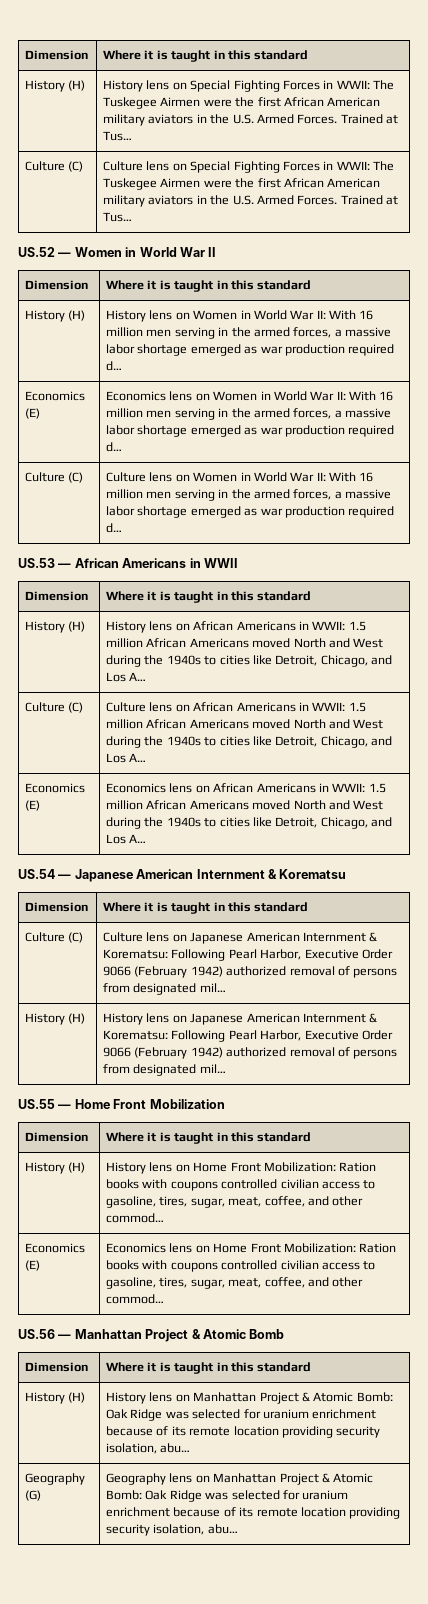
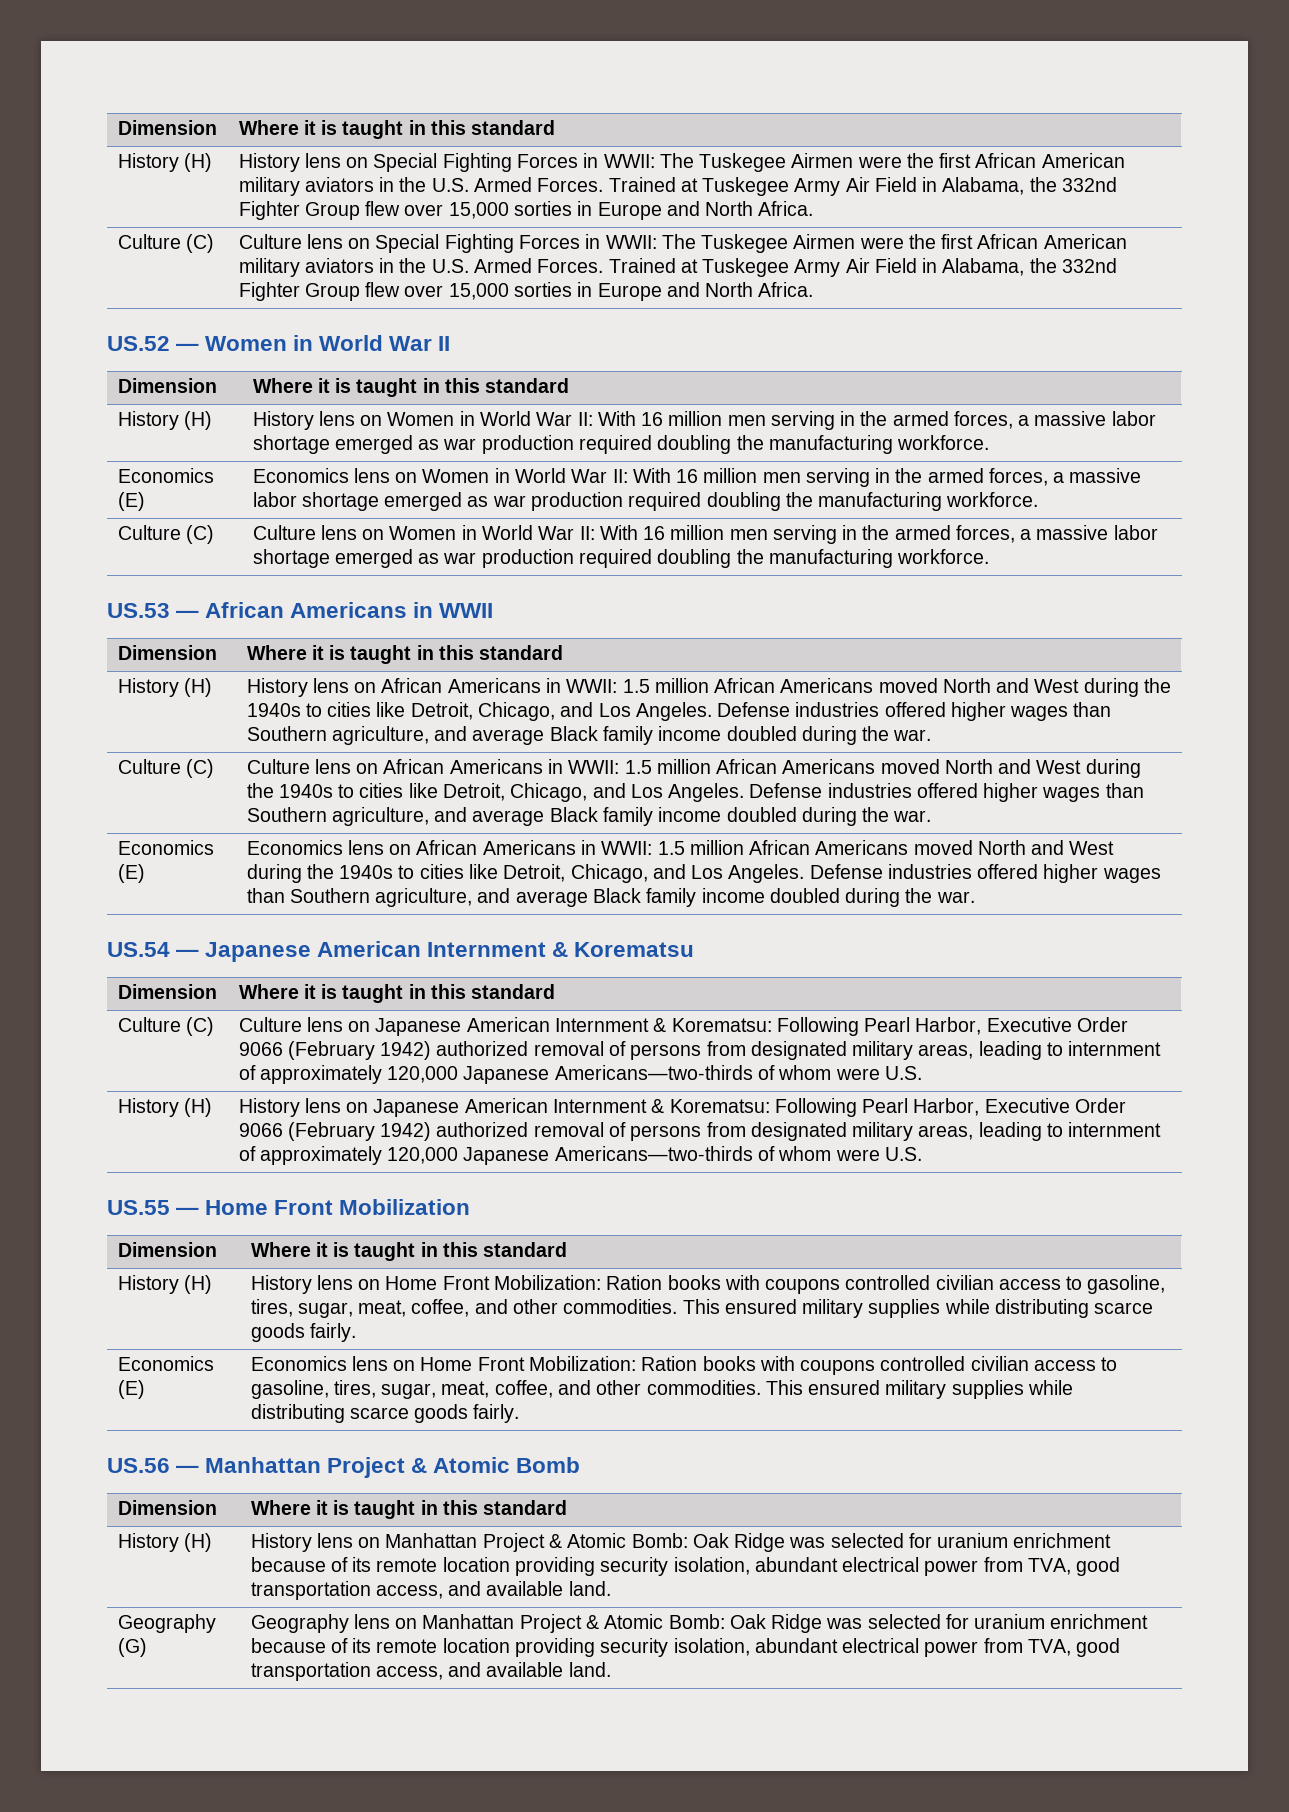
- History lens on Special Fighting Forces in WWII: The Tuskegee Airmen were the first African American military aviators in the U.S. Armed Forces. Trained at Tus…
+ History lens on Special Fighting Forces in WWII: The Tuskegee Airmen were the first African American military aviators in the U.S. Armed Forces. Trained at Tuskegee Army Air Field in Alabama, the 332nd Fighter Group flew over 15,000 sorties in Europe and North Africa.
- Culture lens on Special Fighting Forces in WWII: The Tuskegee Airmen were the first African American military aviators in the U.S. Armed Forces. Trained at Tus…
+ Culture lens on Special Fighting Forces in WWII: The Tuskegee Airmen were the first African American military aviators in the U.S. Armed Forces. Trained at Tuskegee Army Air Field in Alabama, the 332nd Fighter Group flew over 15,000 sorties in Europe and North Africa.
- History (H) | History lens on Women in World War II: With 16 million men serving in the armed forces, a massive labor shortage emerged as war production required d…
+ History (H) | History lens on Women in World War II: With 16 million men serving in the armed forces, a massive labor shortage emerged as war production required doubling the manufacturing workforce.
- Economics (E) | Economics lens on Women in World War II: With 16 million men serving in the armed forces, a massive labor shortage emerged as war production required d…
+ Economics (E) | Economics lens on Women in World War II: With 16 million men serving in the armed forces, a massive labor shortage emerged as war production required doubling the manufacturing workforce.
- Culture (C) | Culture lens on Women in World War II: With 16 million men serving in the armed forces, a massive labor shortage emerged as war production required d…
+ Culture (C) | Culture lens on Women in World War II: With 16 million men serving in the armed forces, a massive labor shortage emerged as war production required doubling the manufacturing workforce.
- History lens on African Americans in WWII: 1.5 million African Americans moved North and West during the 1940s to cities like Detroit, Chicago, and Los A…
+ History lens on African Americans in WWII: 1.5 million African Americans moved North and West during the 1940s to cities like Detroit, Chicago, and Los Angeles. Defense industries offered higher wages than Southern agriculture, and average Black family income doubled during the war.
- Culture lens on African Americans in WWII: 1.5 million African Americans moved North and West during the 1940s to cities like Detroit, Chicago, and Los A…
+ Culture lens on African Americans in WWII: 1.5 million African Americans moved North and West during the 1940s to cities like Detroit, Chicago, and Los Angeles. Defense industries offered higher wages than Southern agriculture, and average Black family income doubled during the war.
- Economics lens on African Americans in WWII: 1.5 million African Americans moved North and West during the 1940s to cities like Detroit, Chicago, and Los A…
+ Economics lens on African Americans in WWII: 1.5 million African Americans moved North and West during the 1940s to cities like Detroit, Chicago, and Los Angeles. Defense industries offered higher wages than Southern agriculture, and average Black family income doubled during the war.
- Culture (C) | Culture lens on Japanese American Internment & Korematsu: Following Pearl Harbor, Executive Order 9066 (February 1942) authorized removal of persons from designated mil…
+ Culture (C) | Culture lens on Japanese American Internment & Korematsu: Following Pearl Harbor, Executive Order 9066 (February 1942) authorized removal of persons from designated military areas, leading to internment of approximately 120,000 Japanese Americans—two-thirds of whom were U.S.
- History (H) | History lens on Japanese American Internment & Korematsu: Following Pearl Harbor, Executive Order 9066 (February 1942) authorized removal of persons from designated mil…
+ History (H) | History lens on Japanese American Internment & Korematsu: Following Pearl Harbor, Executive Order 9066 (February 1942) authorized removal of persons from designated military areas, leading to internment of approximately 120,000 Japanese Americans—two-thirds of whom were U.S.
- History (H) | History lens on Home Front Mobilization: Ration books with coupons controlled civilian access to gasoline, tires, sugar, meat, coffee, and other commod…
+ History (H) | History lens on Home Front Mobilization: Ration books with coupons controlled civilian access to gasoline, tires, sugar, meat, coffee, and other commodities. This ensured military supplies while distributing scarce goods fairly.
- Economics (E) | Economics lens on Home Front Mobilization: Ration books with coupons controlled civilian access to gasoline, tires, sugar, meat, coffee, and other commod…
+ Economics (E) | Economics lens on Home Front Mobilization: Ration books with coupons controlled civilian access to gasoline, tires, sugar, meat, coffee, and other commodities. This ensured military supplies while distributing scarce goods fairly.
- History (H) | History lens on Manhattan Project & Atomic Bomb: Oak Ridge was selected for uranium enrichment because of its remote location providing security isolation, abu…
+ History (H) | History lens on Manhattan Project & Atomic Bomb: Oak Ridge was selected for uranium enrichment because of its remote location providing security isolation, abundant electrical power from TVA, good transportation access, and available land.
- Geography (G) | Geography lens on Manhattan Project & Atomic Bomb: Oak Ridge was selected for uranium enrichment because of its remote location providing security isolation, abu…
+ Geography (G) | Geography lens on Manhattan Project & Atomic Bomb: Oak Ridge was selected for uranium enrichment because of its remote location providing security isolation, abundant electrical power from TVA, good transportation access, and available land.

